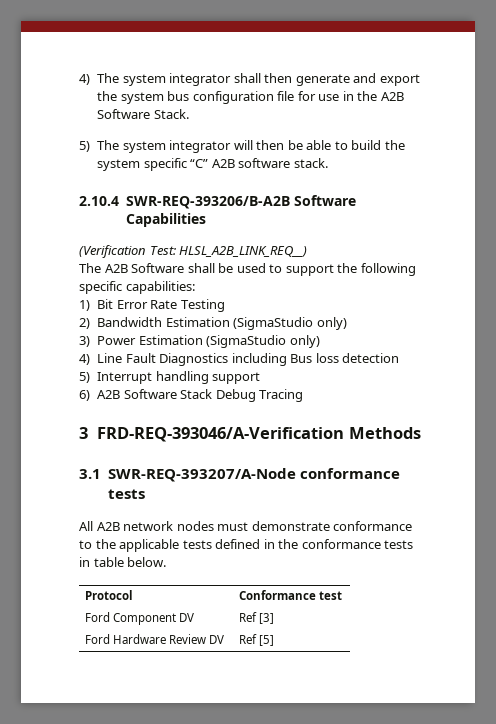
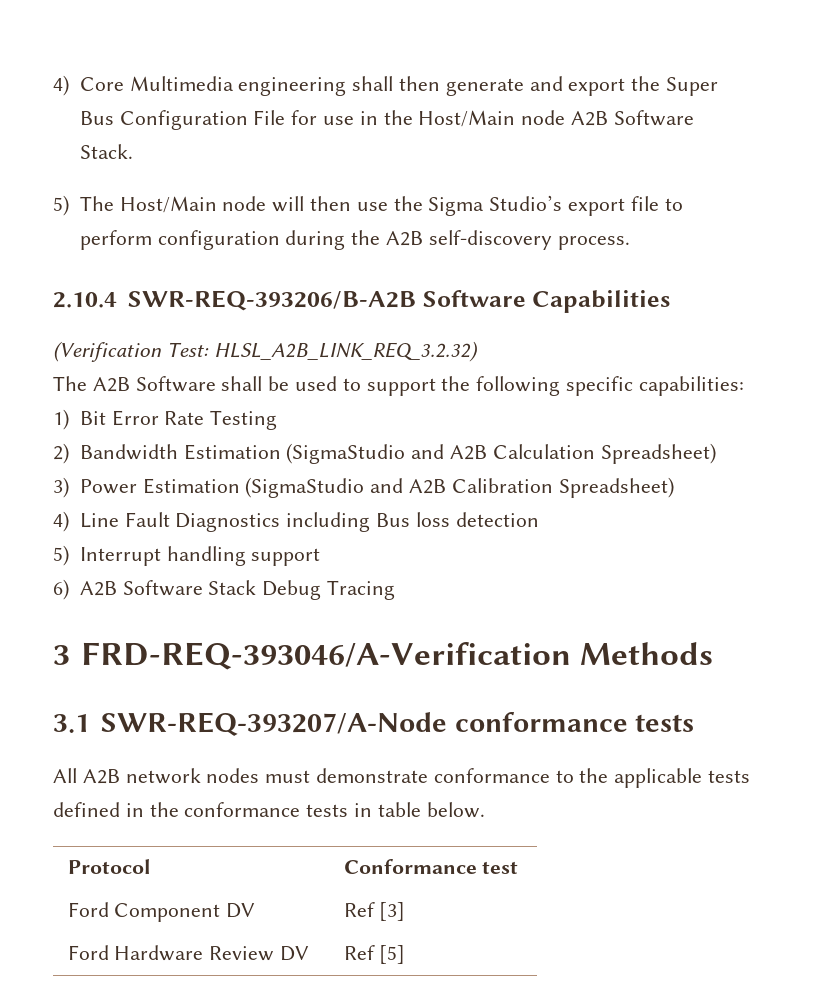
- 4) The system integrator shall then generate and export the system bus configuration file for use in the A2B Software Stack.
+ 4) Core Multimedia engineering shall then generate and export the Super Bus Configuration File for use in the Host/Main node A2B Software Stack.
- 5) The system integrator will then be able to build the system specific “C” A2B software stack.
+ 5) The Host/Main node will then use the Sigma Studio’s export file to perform configuration during the A2B self-discovery process.
- (Verification Test: HLSL_A2B_LINK_REQ__)
+ (Verification Test: HLSL_A2B_LINK_REQ_3.2.32)
- 2) Bandwidth Estimation (SigmaStudio only)
+ 2) Bandwidth Estimation (SigmaStudio and A2B Calculation Spreadsheet)
- 3) Power Estimation (SigmaStudio only)
+ 3) Power Estimation (SigmaStudio and A2B Calibration Spreadsheet)

